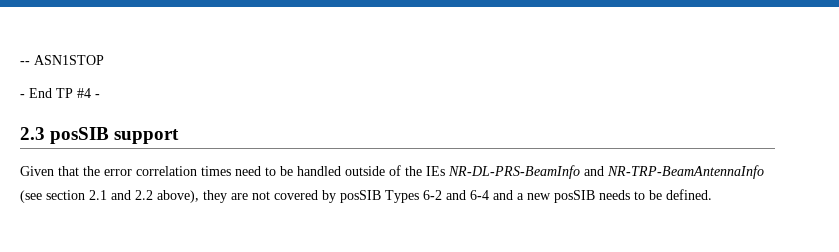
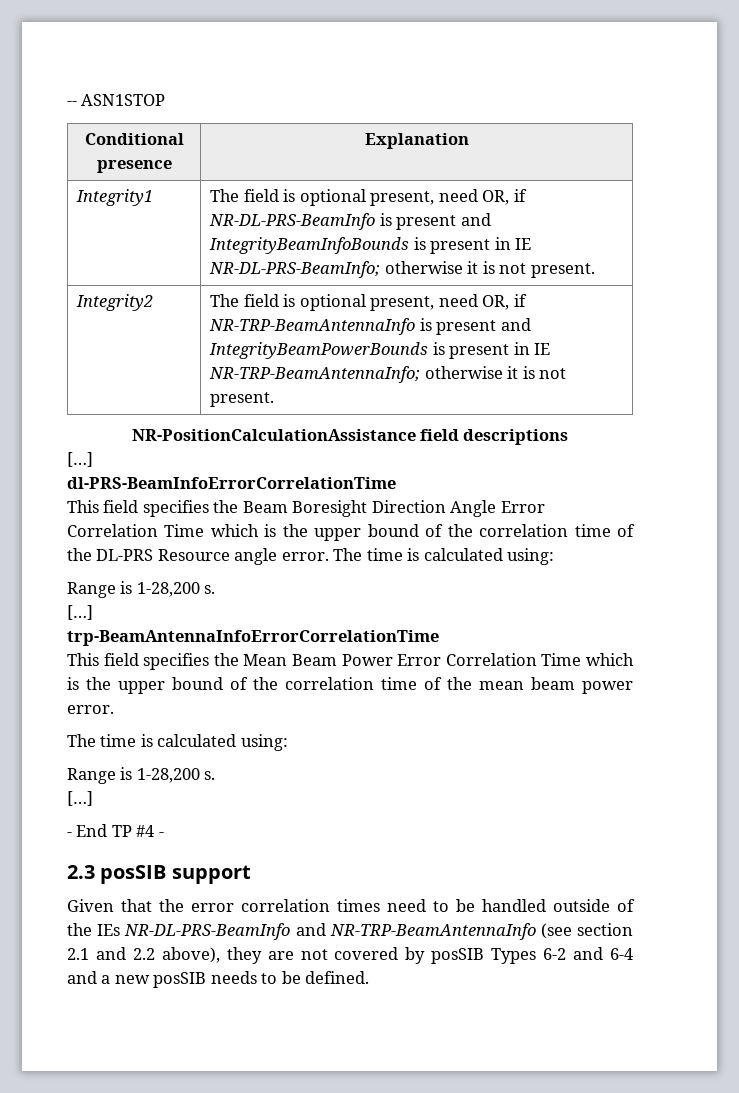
+ Conditional presence | Explanation
+ Integrity1 | The field is optional present, need OR, if NR-DL-PRS-BeamInfo is present and IntegrityBeamInfoBounds is present in IE NR-DL-PRS-BeamInfo; otherwise it is not present.
+ Integrity2 | The field is optional present, need OR, if NR-TRP-BeamAntennaInfo is present and IntegrityBeamPowerBounds is present in IE NR-TRP-BeamAntennaInfo; otherwise it is not present.
+ NR-PositionCalculationAssistance field descriptions
+ […]
+ dl-PRS-BeamInfoErrorCorrelationTime
+ This field specifies the Beam Boresight Direction Angle Error Correlation Time which is the upper bound of the correlation time of the DL-PRS Resource angle error. The time is calculated using:
+ Range is 1-28,200 s.
+ […]
+ trp-BeamAntennaInfoErrorCorrelationTime
+ This field specifies the Mean Beam Power Error Correlation Time which is the upper bound of the correlation time of the mean beam power error.
+ The time is calculated using:
+ Range is 1-28,200 s.
+ […]

